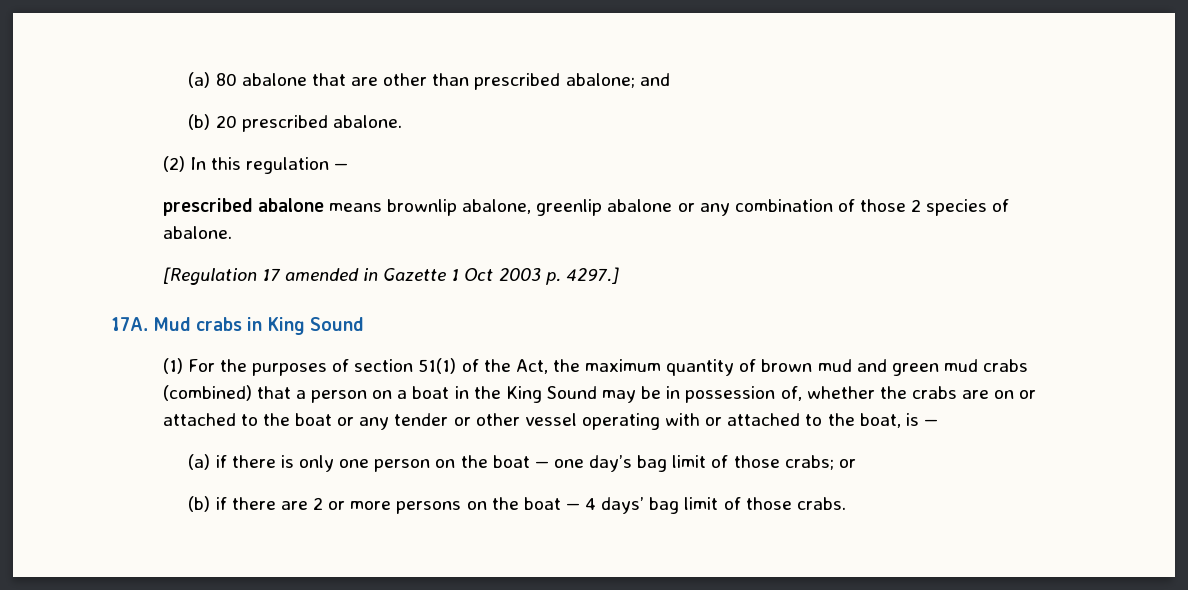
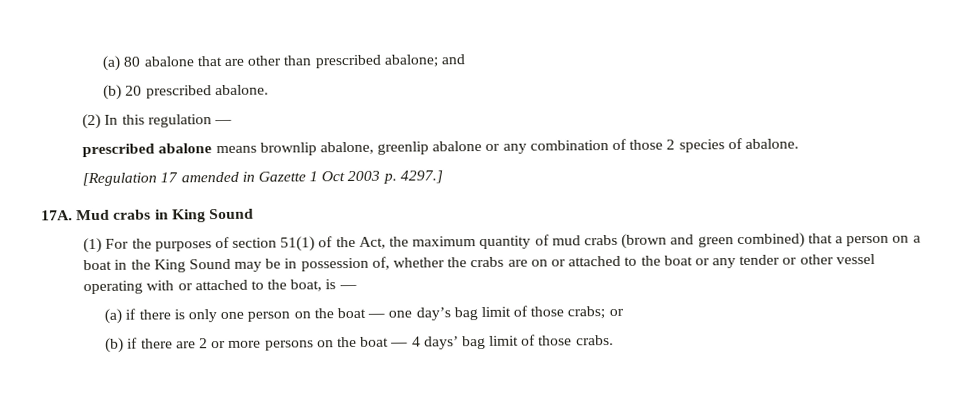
- (1) For the purposes of section 51(1) of the Act, the maximum quantity of brown mud and green mud crabs (combined) that a person on a boat in the King Sound may be in possession of, whether the crabs are on or attached to the boat or any tender or other vessel operating with or attached to the boat, is —
+ (1) For the purposes of section 51(1) of the Act, the maximum quantity of mud crabs (brown and green combined) that a person on a boat in the King Sound may be in possession of, whether the crabs are on or attached to the boat or any tender or other vessel operating with or attached to the boat, is —

